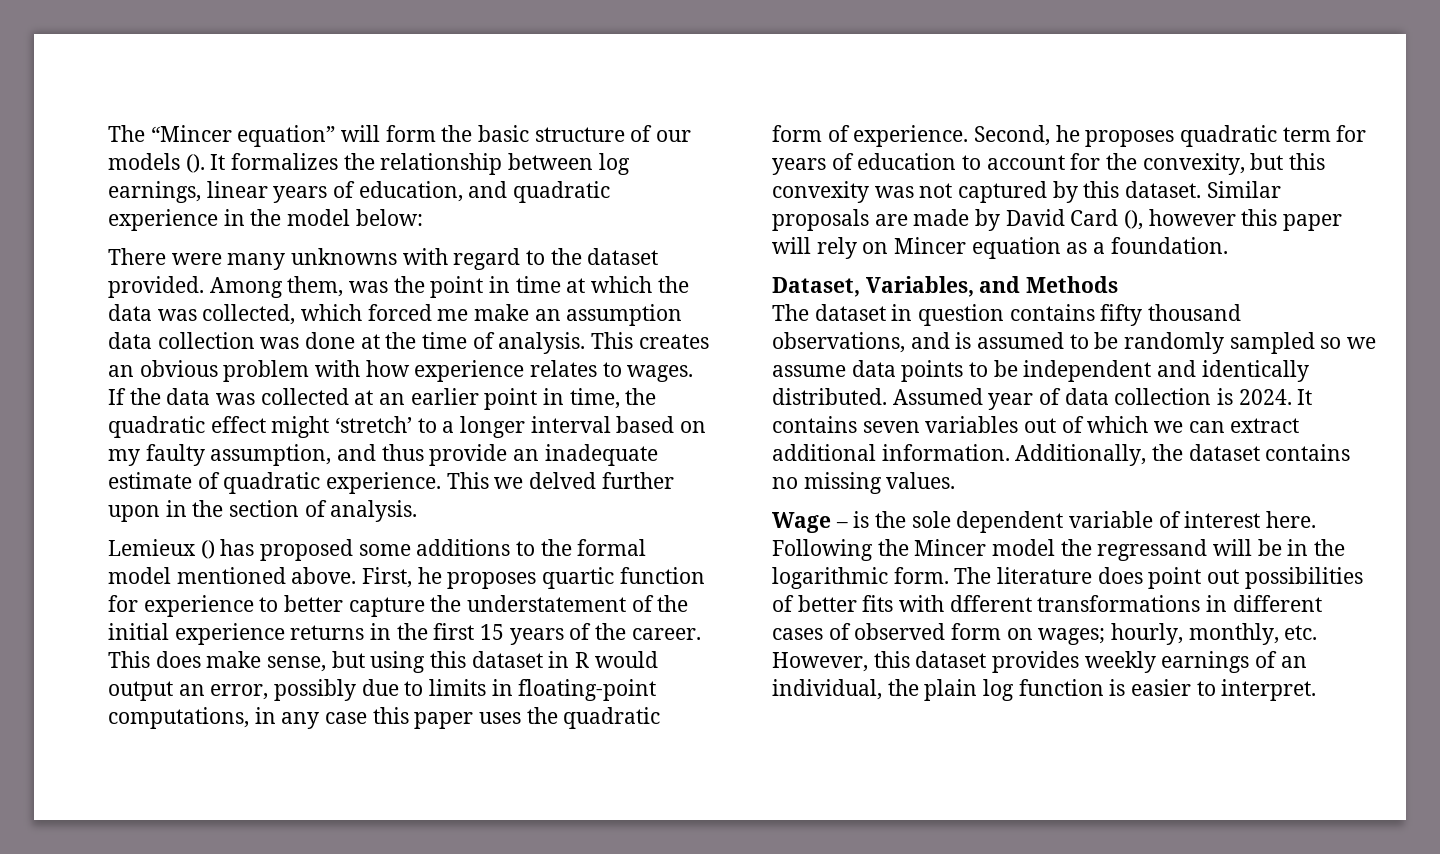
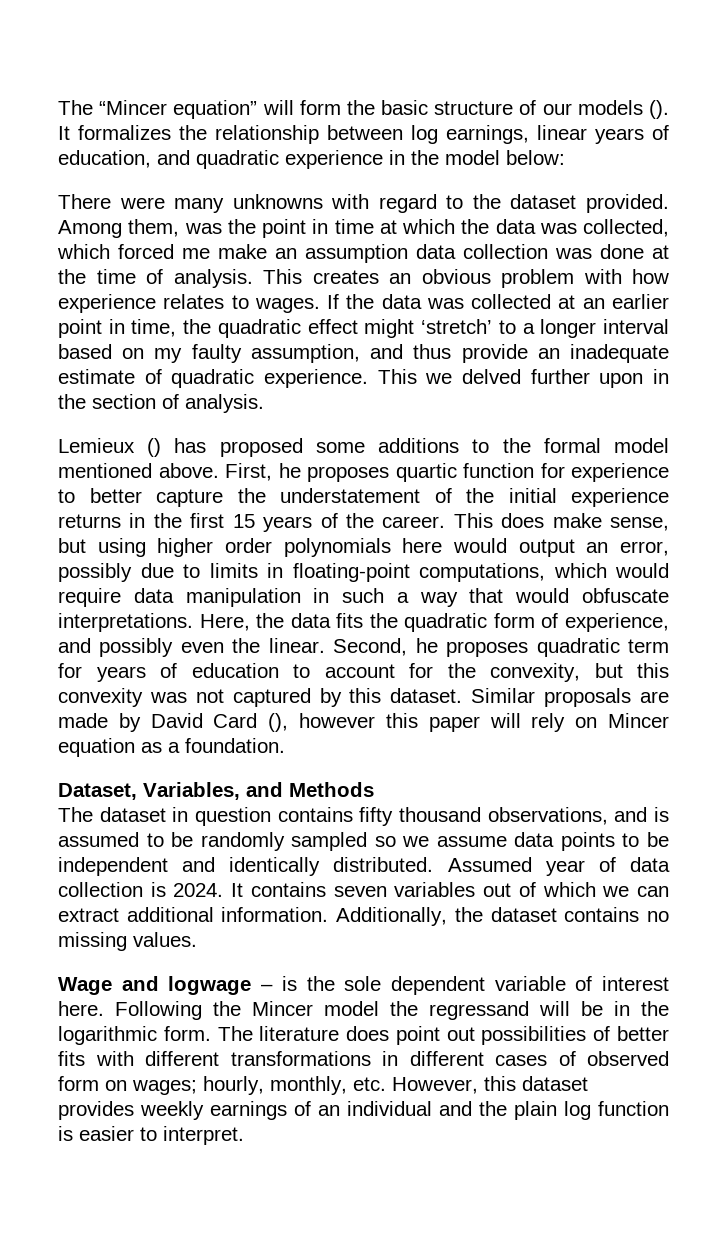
- This does make sense, but using this dataset in R would output an error, possibly due to limits in floating-point computations, in any case this paper uses the quadratic form of experience.
+ This does make sense, but using higher order polynomials here would output an error, possibly due to limits in floating-point computations, which would require data manipulation in such a way that would obfuscate interpretations. Here, the data fits the quadratic form of experience, and possibly even the linear.
- Wage – is the sole dependent variable of interest here.
+ Wage and logwage – is the sole dependent variable of interest here.
- The literature does point out possibilities of better fits with dfferent transformations in different cases of observed form on wages; hourly, monthly, etc. However, this dataset provides weekly earnings of an individual, the plain log function is easier to interpret.
+ The literature does point out possibilities of better fits with different transformations in different cases of observed form on wages; hourly, monthly, etc. However, this dataset provides weekly earnings of an individual and the plain log function is easier to interpret.

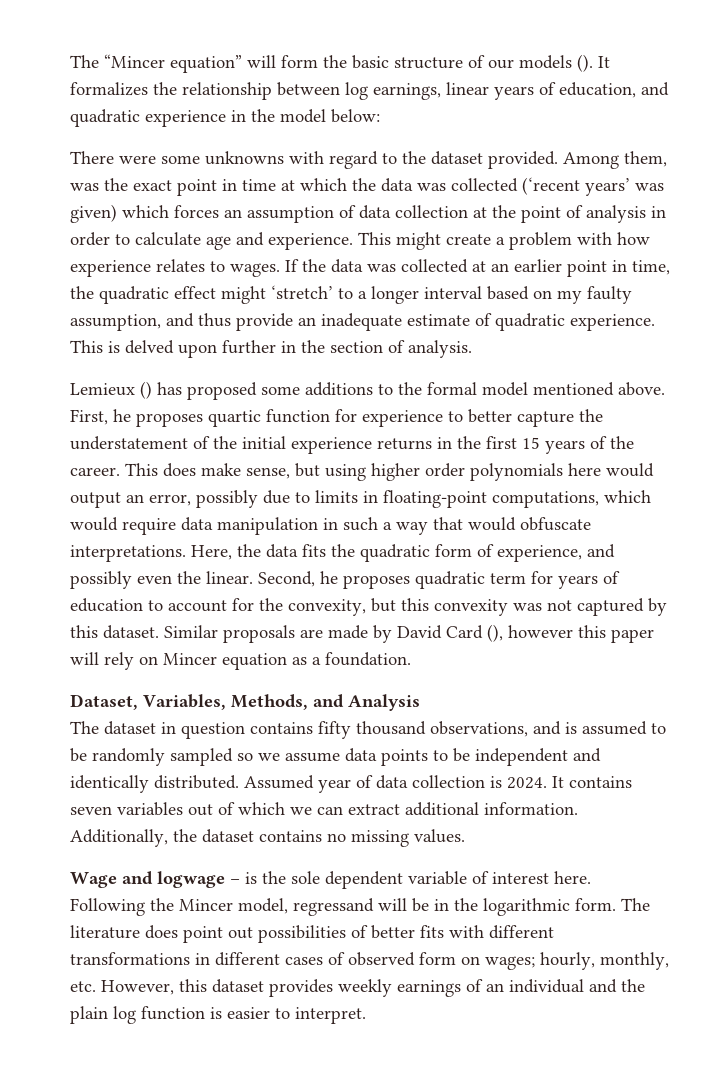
- There were many unknowns with regard to the dataset provided.
+ There were some unknowns with regard to the dataset provided.
- Among them, was the point in time at which the data was collected, which forced me make an assumption data collection was done at the time of analysis. This creates an obvious problem with how experience relates to wages.
+ Among them, was the exact point in time at which the data was collected (‘recent years’ was given) which forces an assumption of data collection at the point of analysis in order to calculate age and experience. This might create a problem with how experience relates to wages.
- This we delved further upon in the section of analysis.
+ This is delved upon further in the section of analysis.
- Dataset, Variables, and Methods
+ Dataset, Variables, Methods, and Analysis
- Following the Mincer model the regressand will be in the logarithmic form.
+ Following the Mincer model, regressand will be in the logarithmic form.

